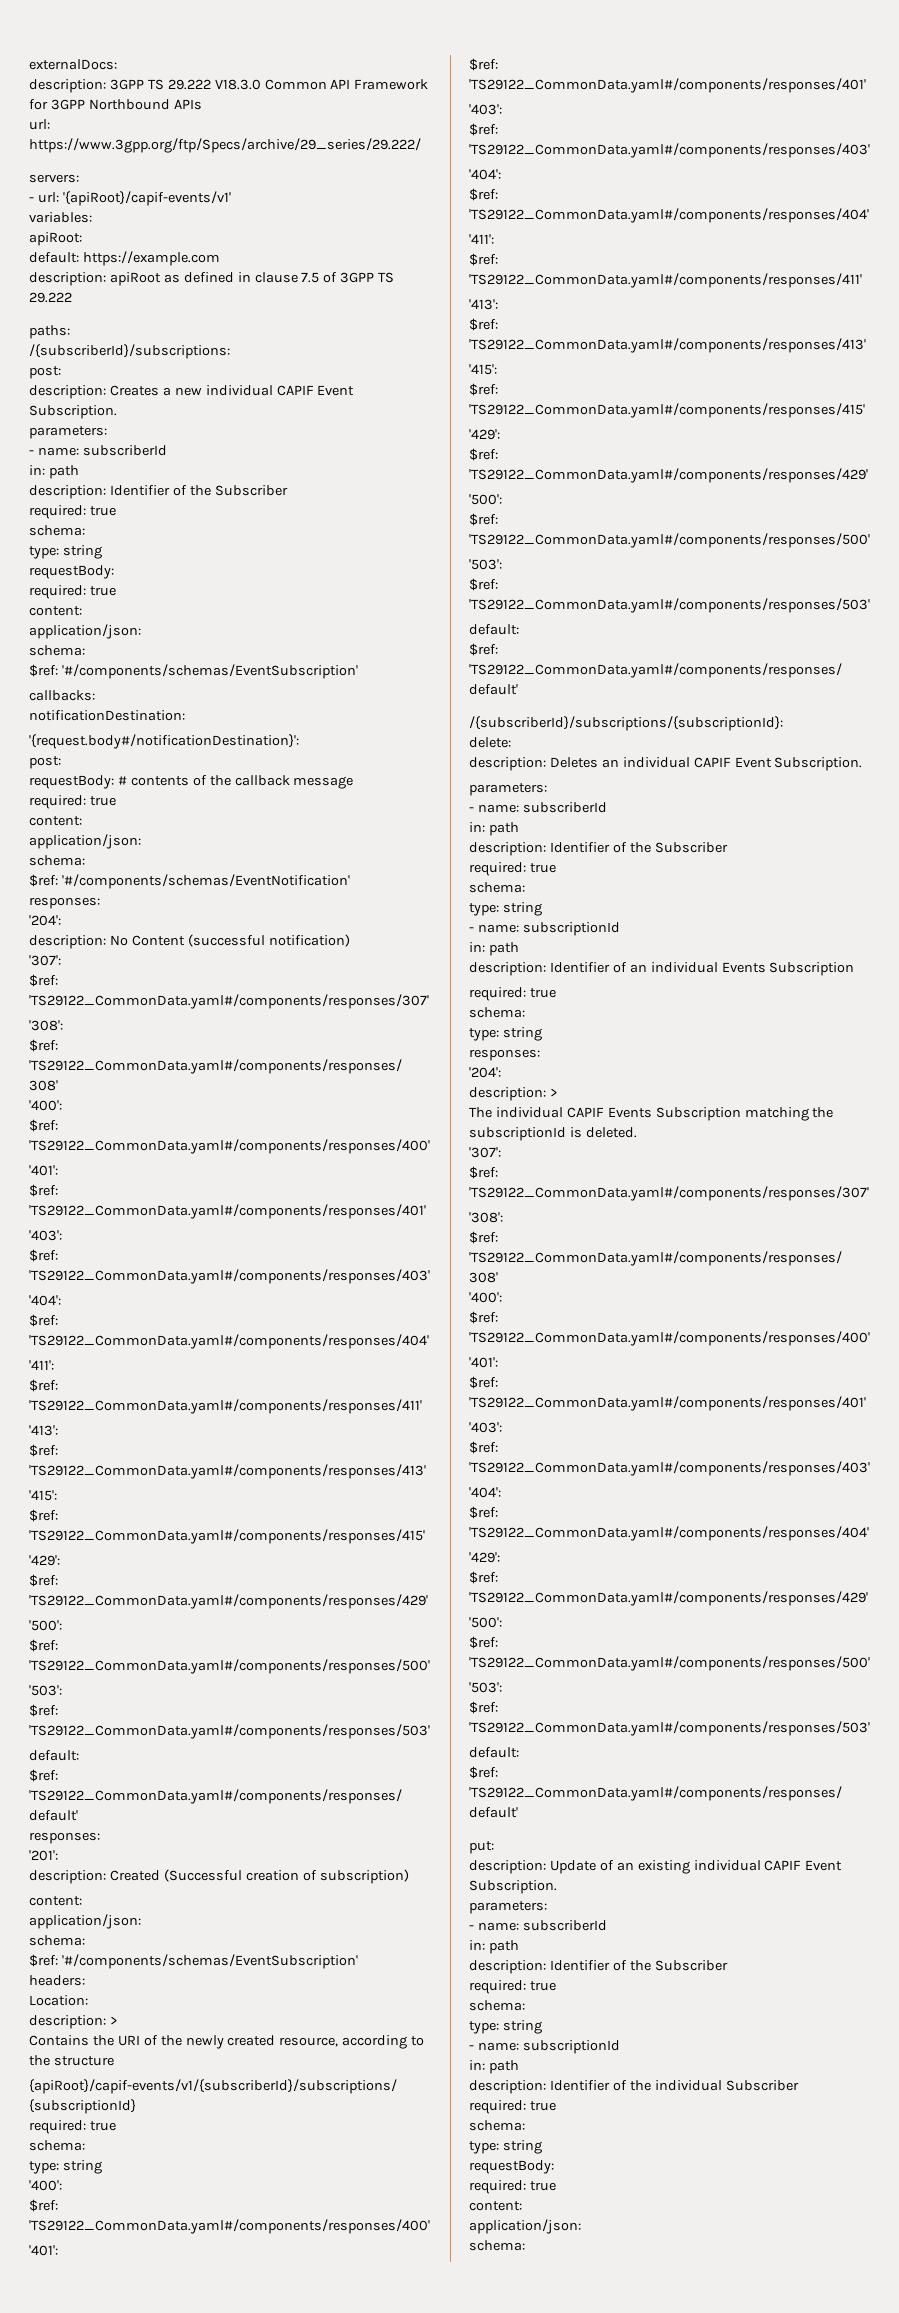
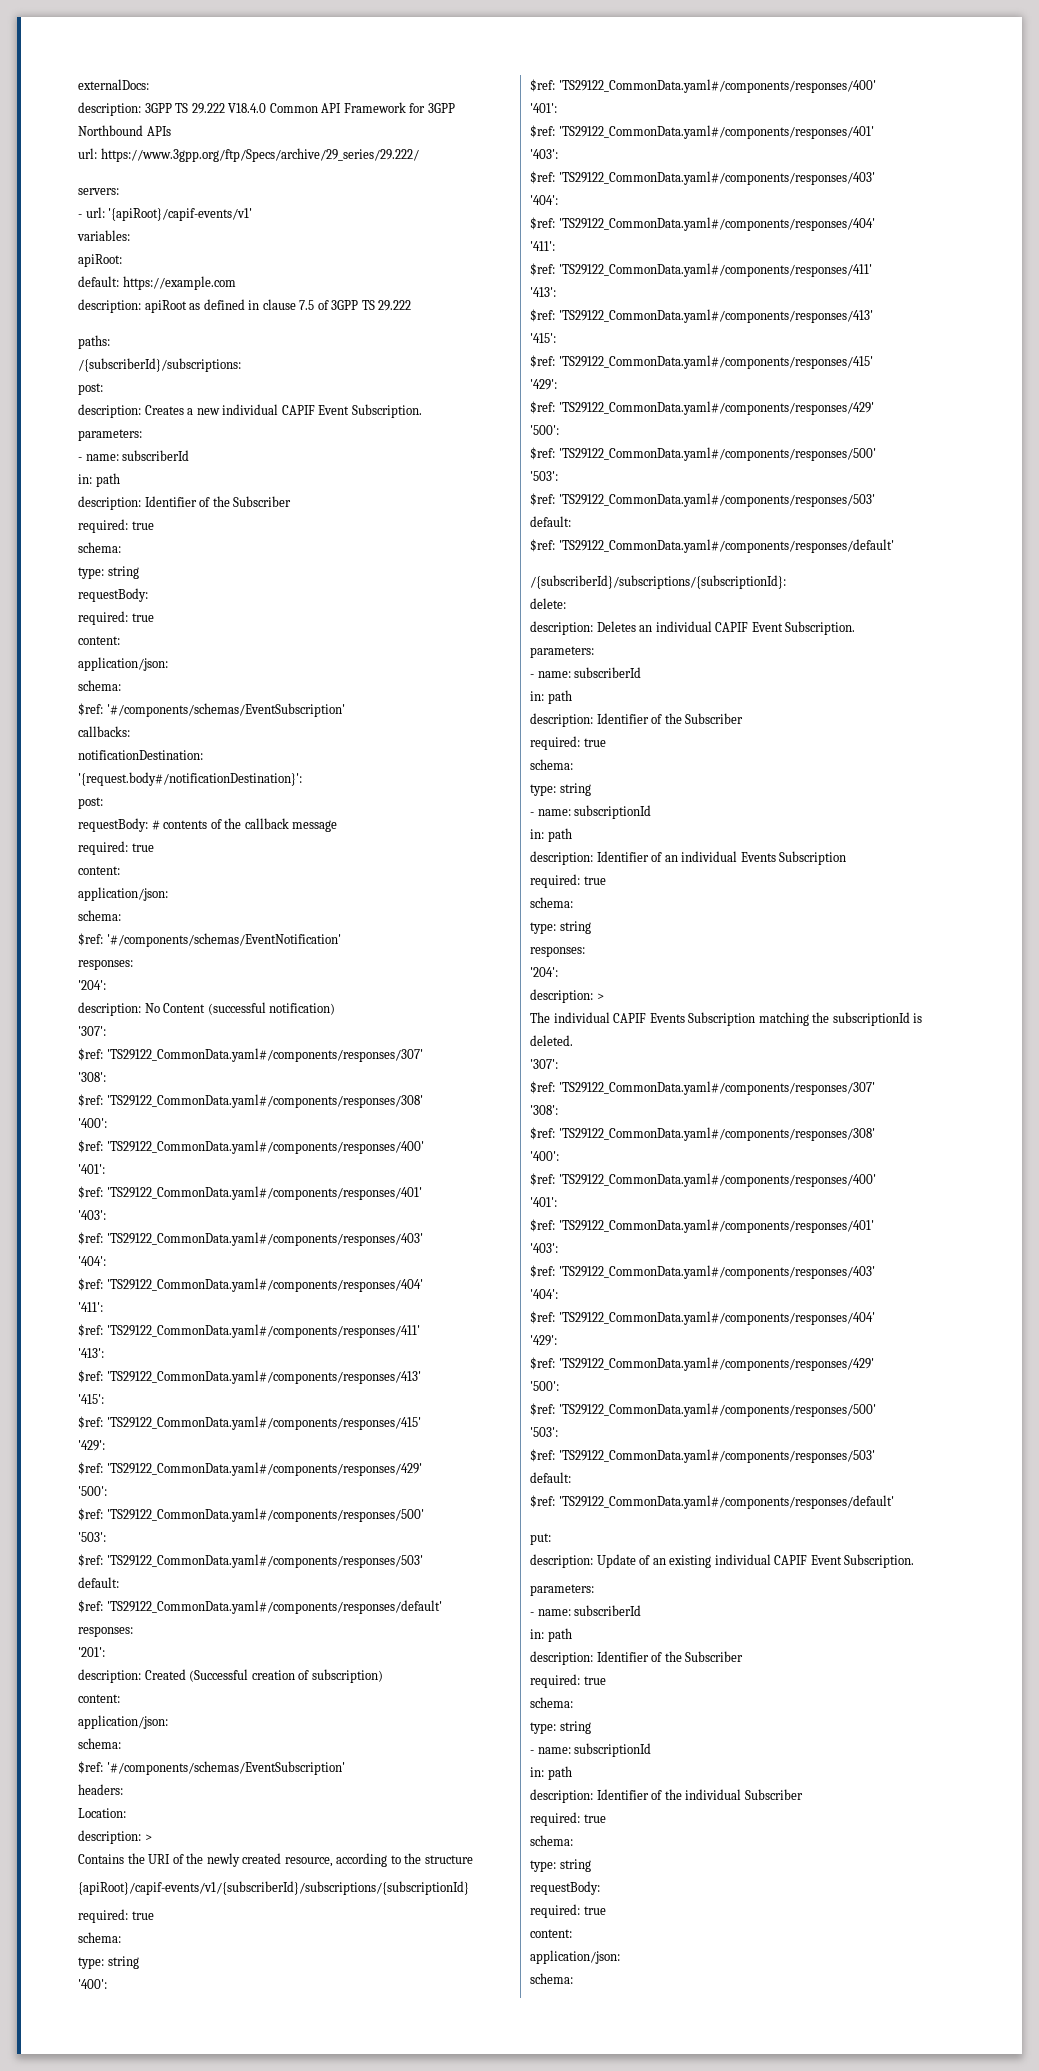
- description: 3GPP TS 29.222 V18.3.0 Common API Framework for 3GPP Northbound APIs
+ description: 3GPP TS 29.222 V18.4.0 Common API Framework for 3GPP Northbound APIs

